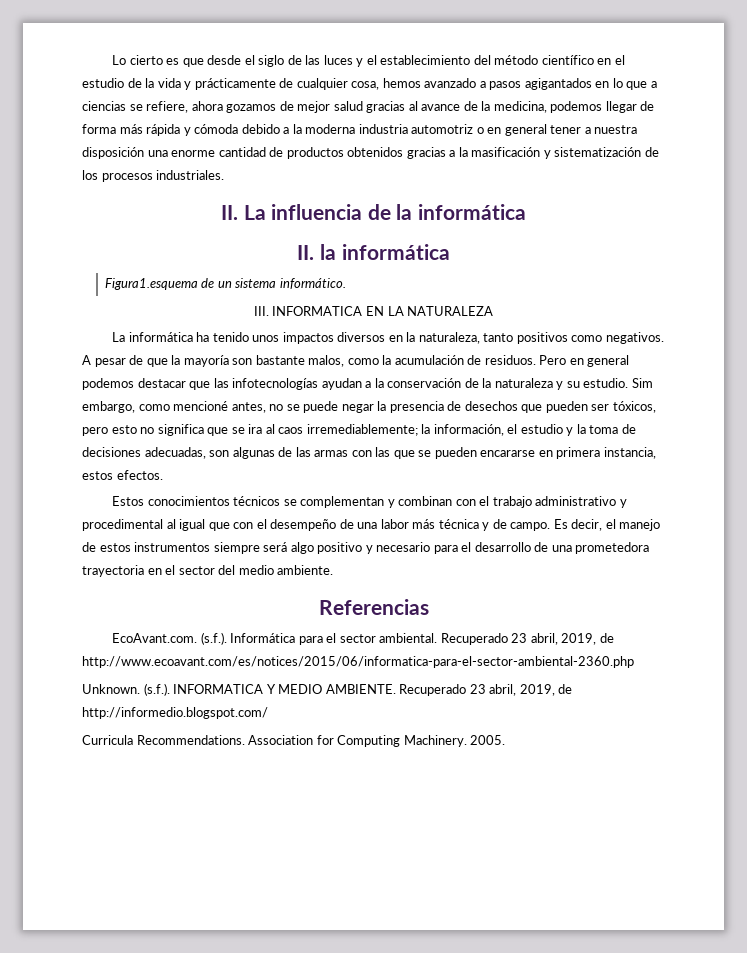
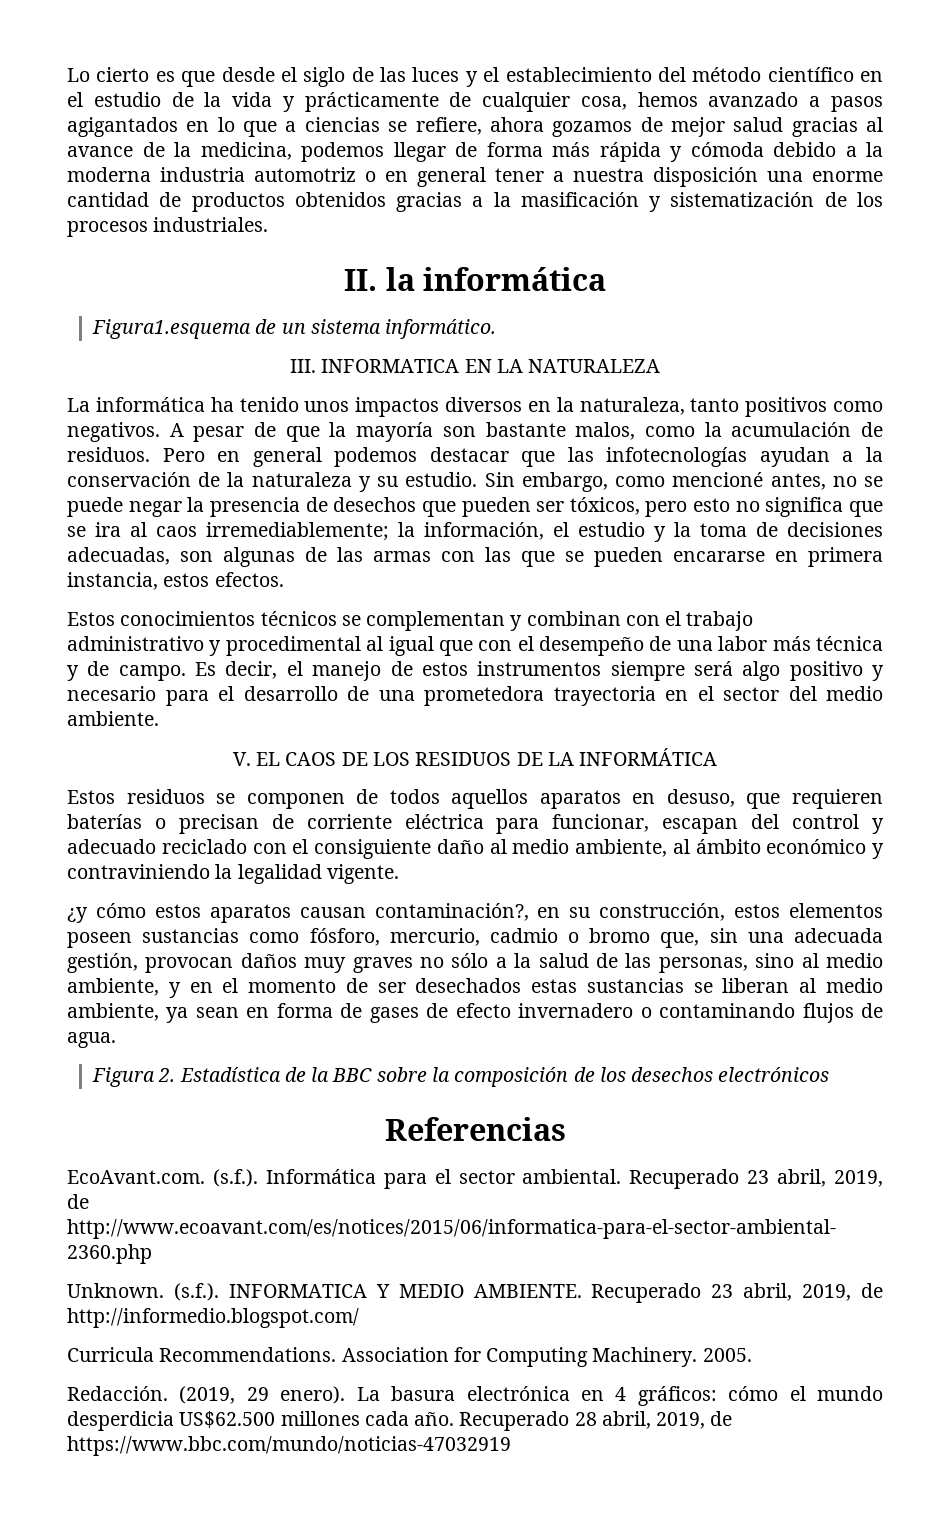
- II. La influencia de la informática
- Sim embargo, como mencioné antes, no se puede negar la presencia de desechos que pueden ser tóxicos, pero esto no significa que se ira al caos irremediablemente; la información, el estudio y la toma de decisiones adecuadas, son algunas de las armas con las que se pueden encararse en primera instancia, estos efectos.
+ Sin embargo, como mencioné antes, no se puede negar la presencia de desechos que pueden ser tóxicos, pero esto no significa que se ira al caos irremediablemente; la información, el estudio y la toma de decisiones adecuadas, son algunas de las armas con las que se pueden encararse en primera instancia, estos efectos.
+ V. EL CAOS DE LOS RESIDUOS DE LA INFORMÁTICA
+ Estos residuos se componen de todos aquellos aparatos en desuso, que requieren baterías o precisan de corriente eléctrica para funcionar, escapan del control y adecuado reciclado con el consiguiente daño al medio ambiente, al ámbito económico y contraviniendo la legalidad vigente.
+ ¿y cómo estos aparatos causan contaminación?, en su construcción, estos elementos poseen sustancias como fósforo, mercurio, cadmio o bromo que, sin una adecuada gestión, provocan daños muy graves no sólo a la salud de las personas, sino al medio ambiente, y en el momento de ser desechados estas sustancias se liberan al medio ambiente, ya sean en forma de gases de efecto invernadero o contaminando flujos de agua.
+ Figura 2. Estadística de la BBC sobre la composición de los desechos electrónicos
+ Redacción. (2019, 29 enero). La basura electrónica en 4 gráficos: cómo el mundo desperdicia US$62.500 millones cada año. Recuperado 28 abril, 2019, de https://www.bbc.com/mundo/noticias-47032919

